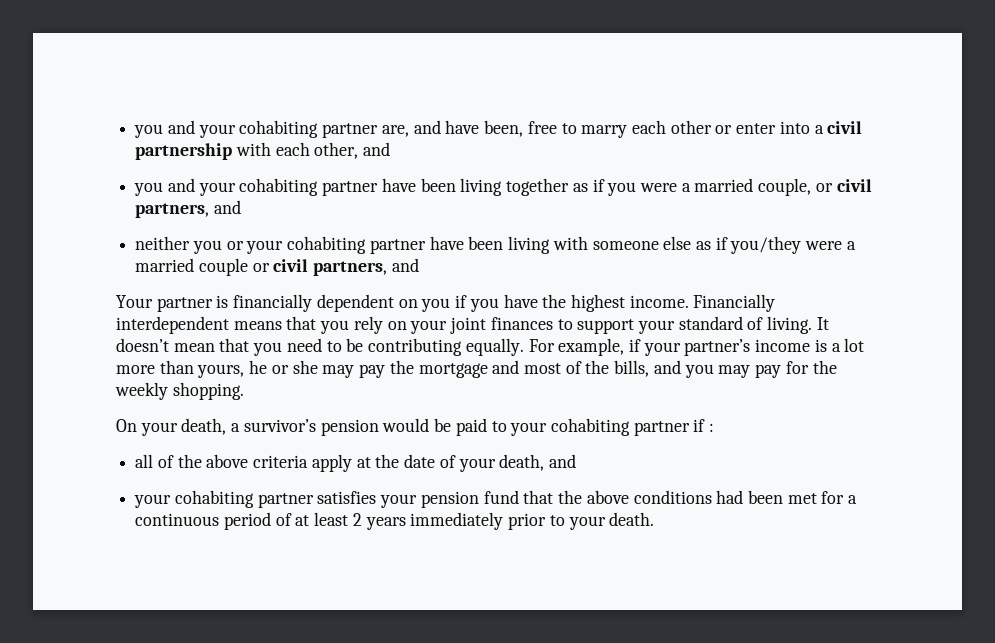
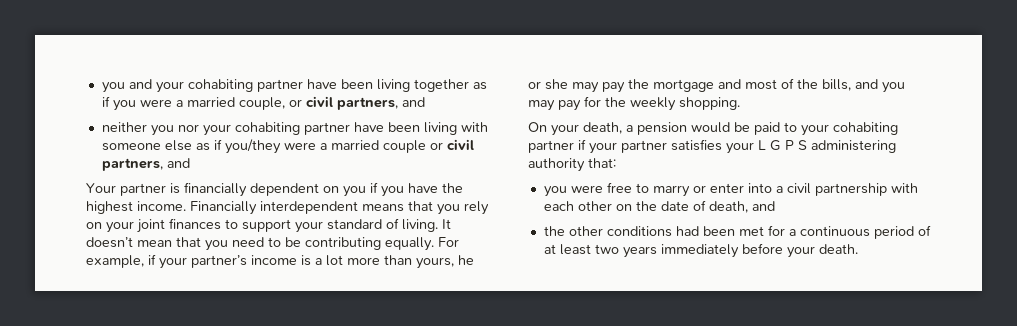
- you and your cohabiting partner are, and have been, free to marry each other or enter into a civil partnership with each other, and
- neither you or your cohabiting partner have been living with someone else as if you/they were a married couple or civil partners, and
+ neither you nor your cohabiting partner have been living with someone else as if you/they were a married couple or civil partners, and
- On your death, a survivor’s pension would be paid to your cohabiting partner if :
- all of the above criteria apply at the date of your death, and
+ On your death, a pension would be paid to your cohabiting partner if your partner satisfies your L G P S administering authority that:
+ you were free to marry or enter into a civil partnership with each other on the date of death, and
- your cohabiting partner satisfies your pension fund that the above conditions had been met for a continuous period of at least 2 years immediately prior to your death.
+ the other conditions had been met for a continuous period of at least two years immediately before your death.

